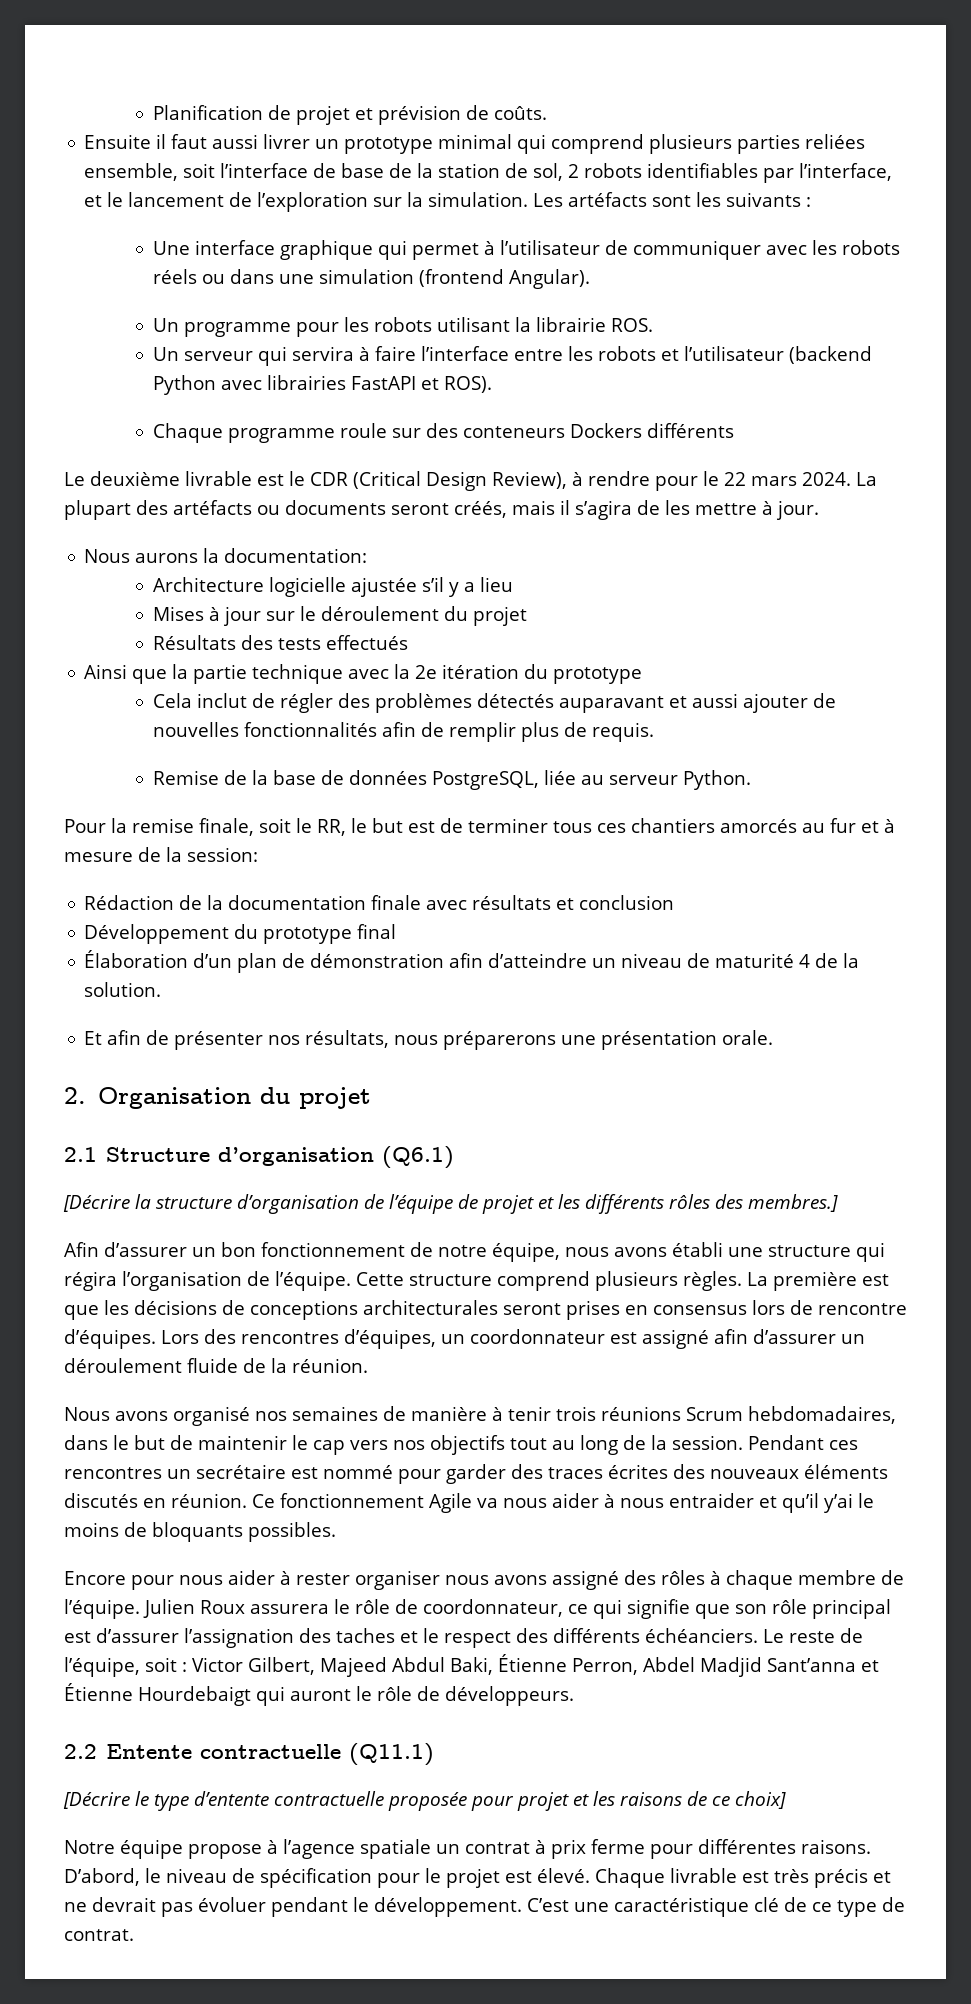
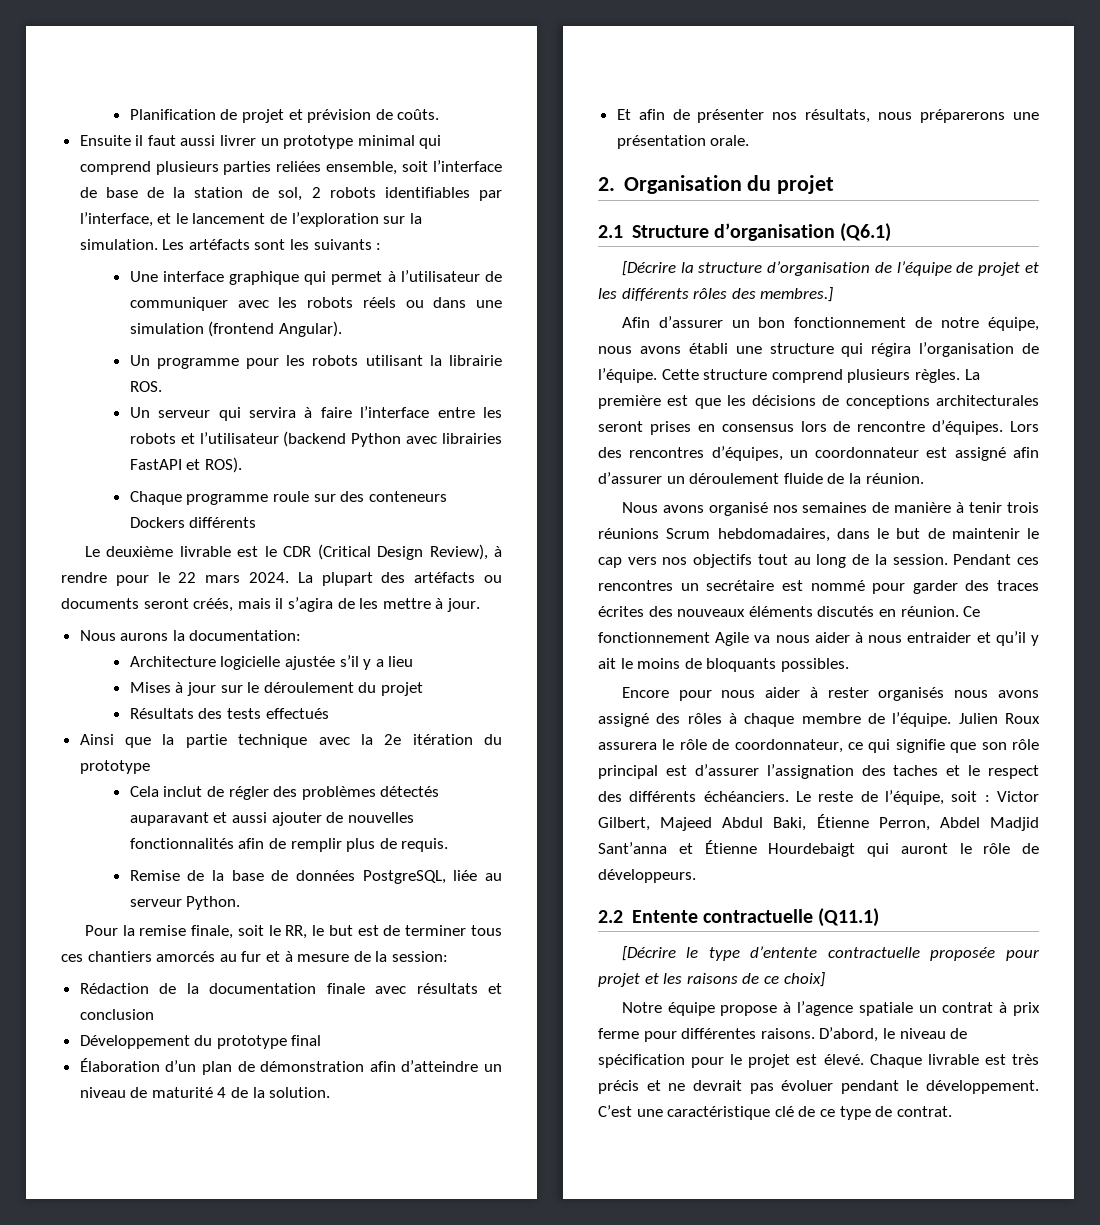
- Ce fonctionnement Agile va nous aider à nous entraider et qu’il y’ai le moins de bloquants possibles.
+ Ce fonctionnement Agile va nous aider à nous entraider et qu’il y ait le moins de bloquants possibles.
- Encore pour nous aider à rester organiser nous avons assigné des rôles à chaque membre de l’équipe.
+ Encore pour nous aider à rester organisés nous avons assigné des rôles à chaque membre de l’équipe.

